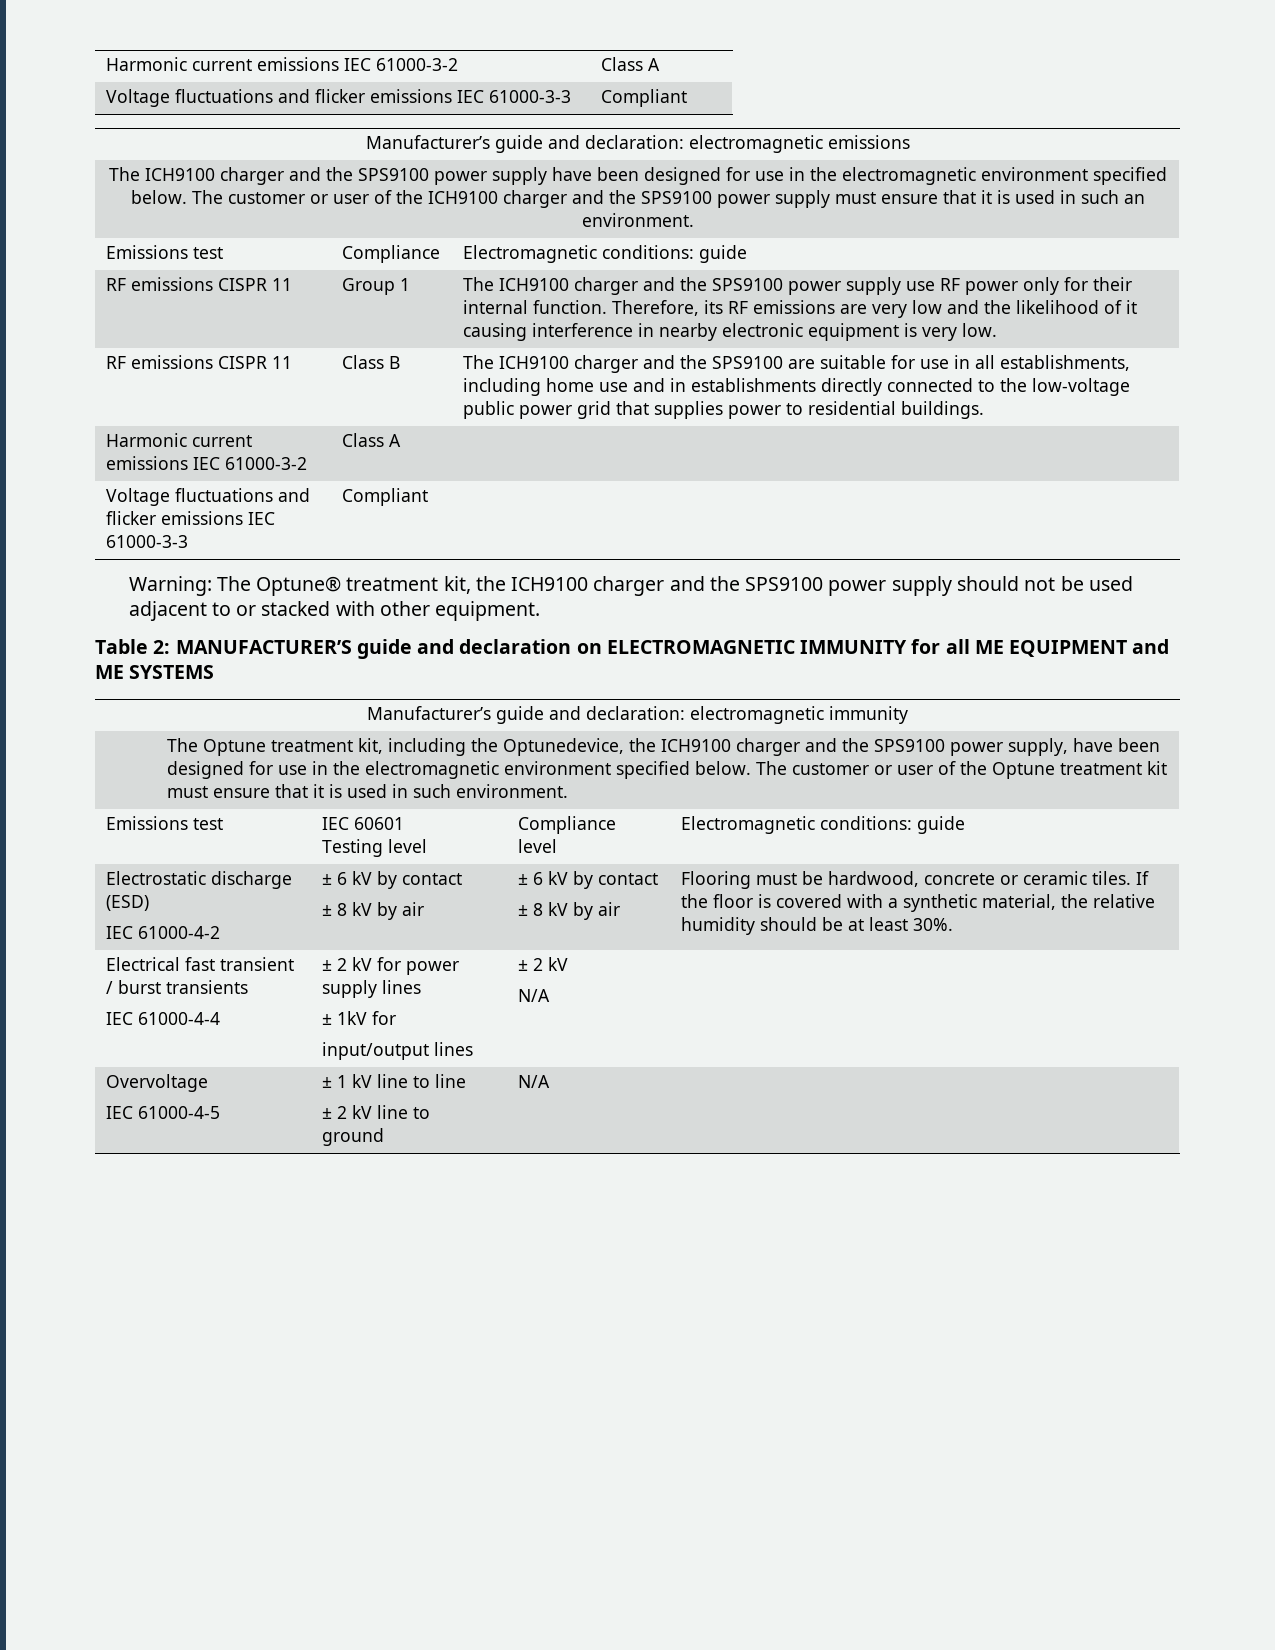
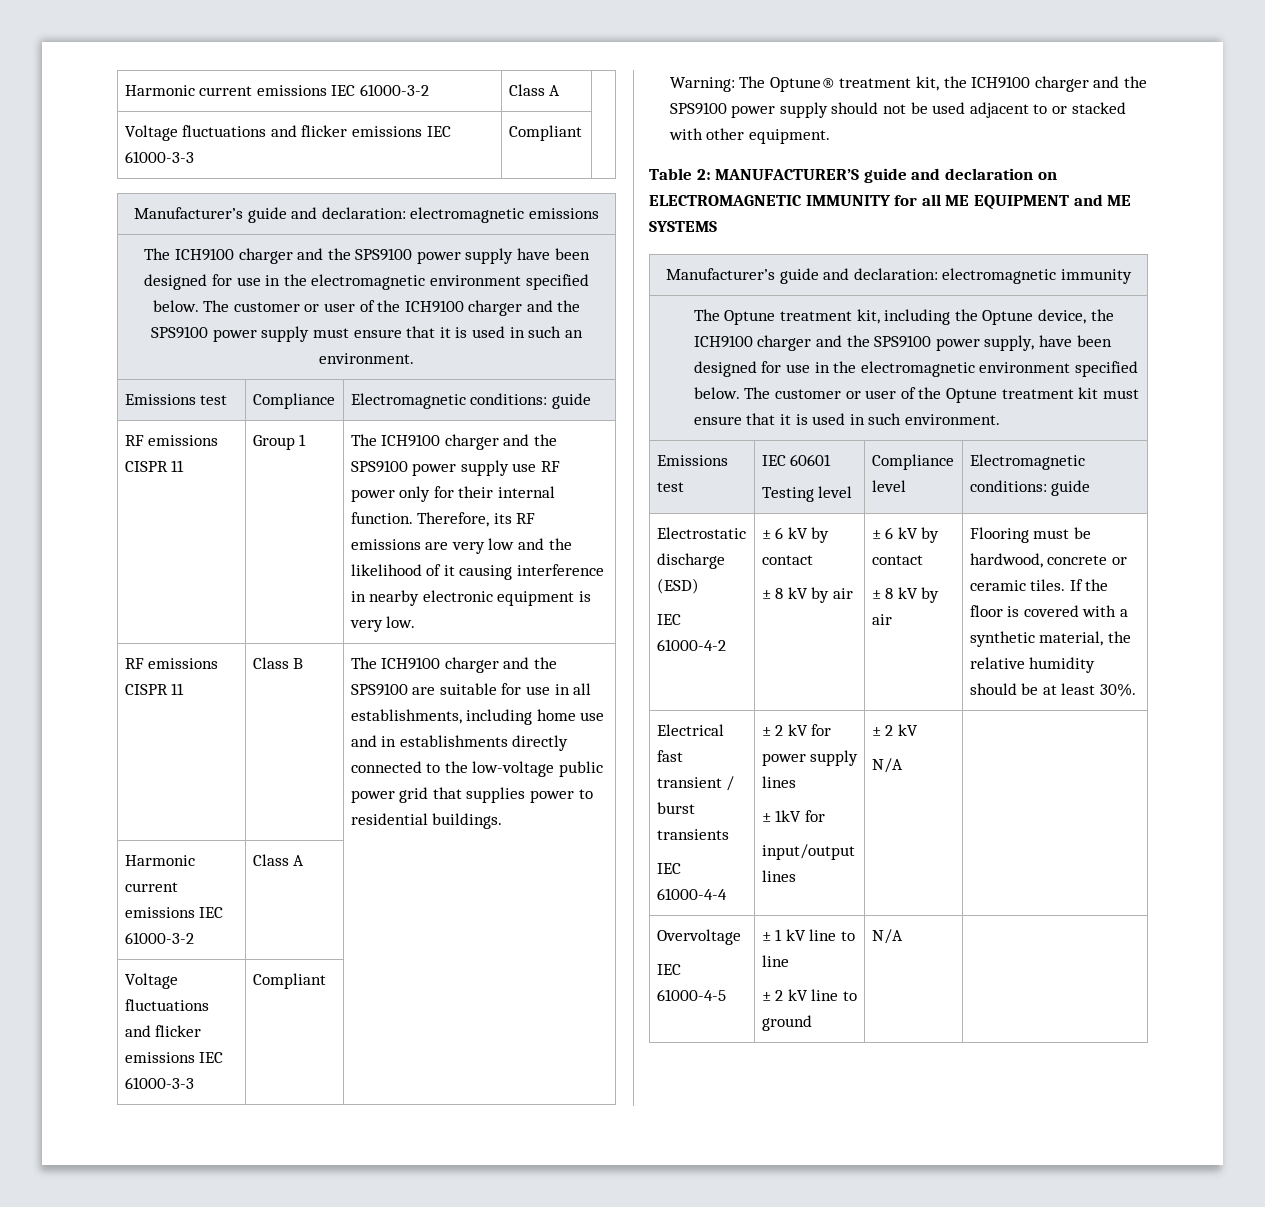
- The Optune treatment kit, including the Optunedevice, the ICH9100 charger and the SPS9100 power supply, have been designed for use in the electromagnetic environment specified below.
+ The Optune treatment kit, including the Optune device, the ICH9100 charger and the SPS9100 power supply, have been designed for use in the electromagnetic environment specified below.

